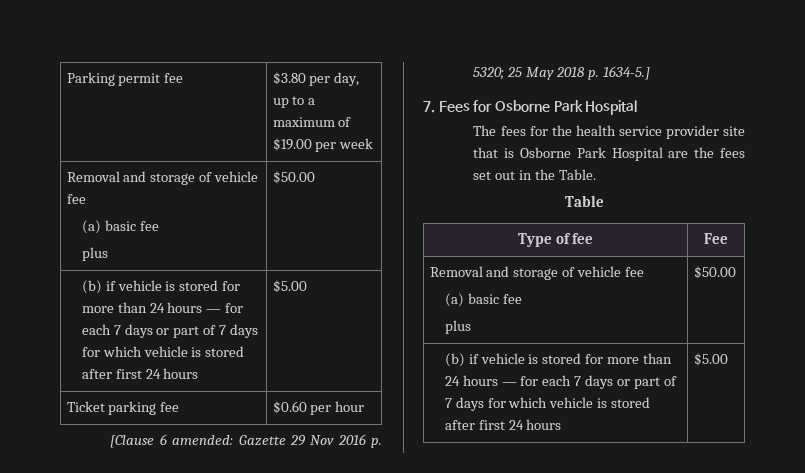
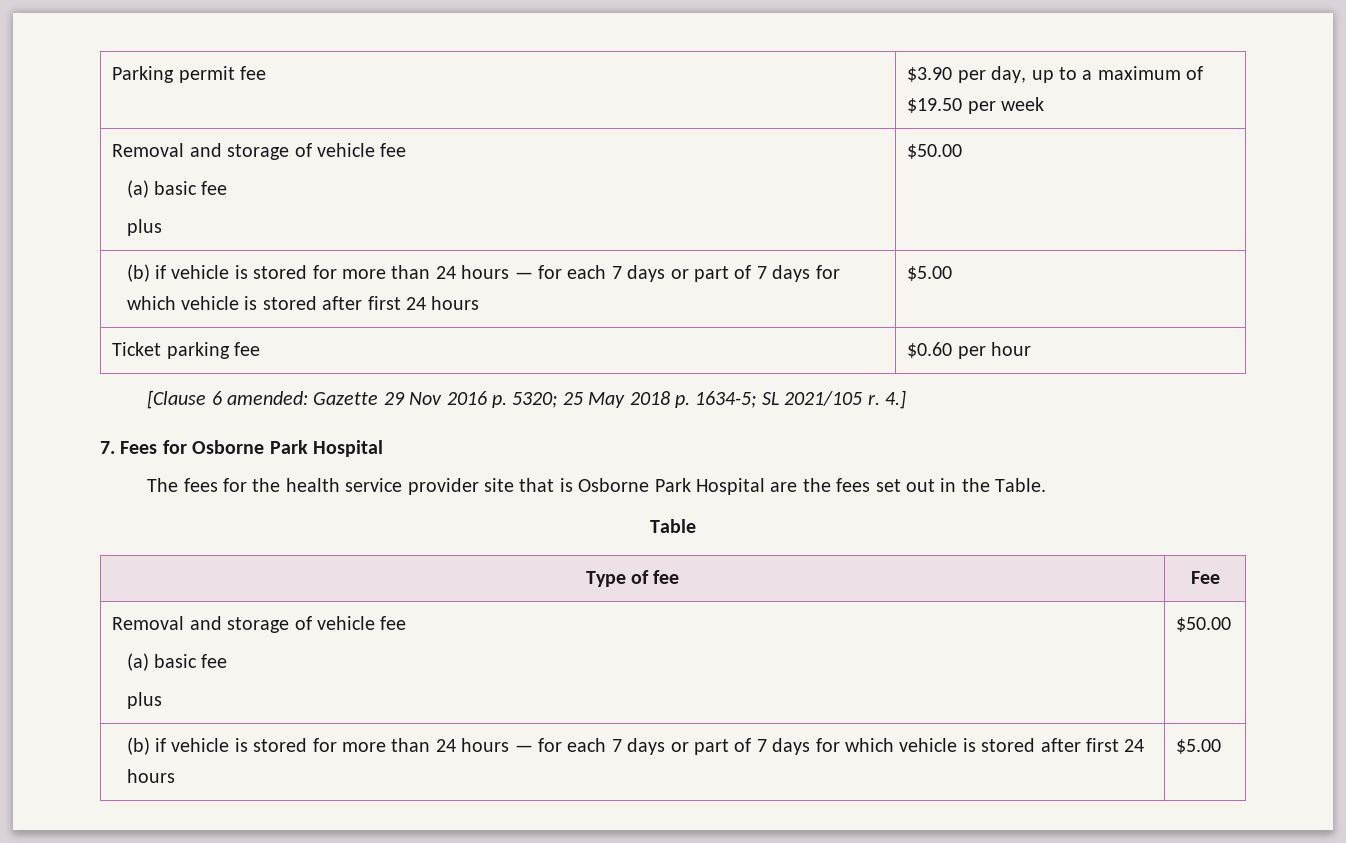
- Parking permit fee | $3.80 per day, up to a maximum of $19.00 per week
+ Parking permit fee | $3.90 per day, up to a maximum of $19.50 per week
- [Clause 6 amended: Gazette 29 Nov 2016 p. 5320; 25 May 2018 p. 1634-5.]
+ [Clause 6 amended: Gazette 29 Nov 2016 p. 5320; 25 May 2018 p. 1634-5; SL 2021/105 r. 4.]

